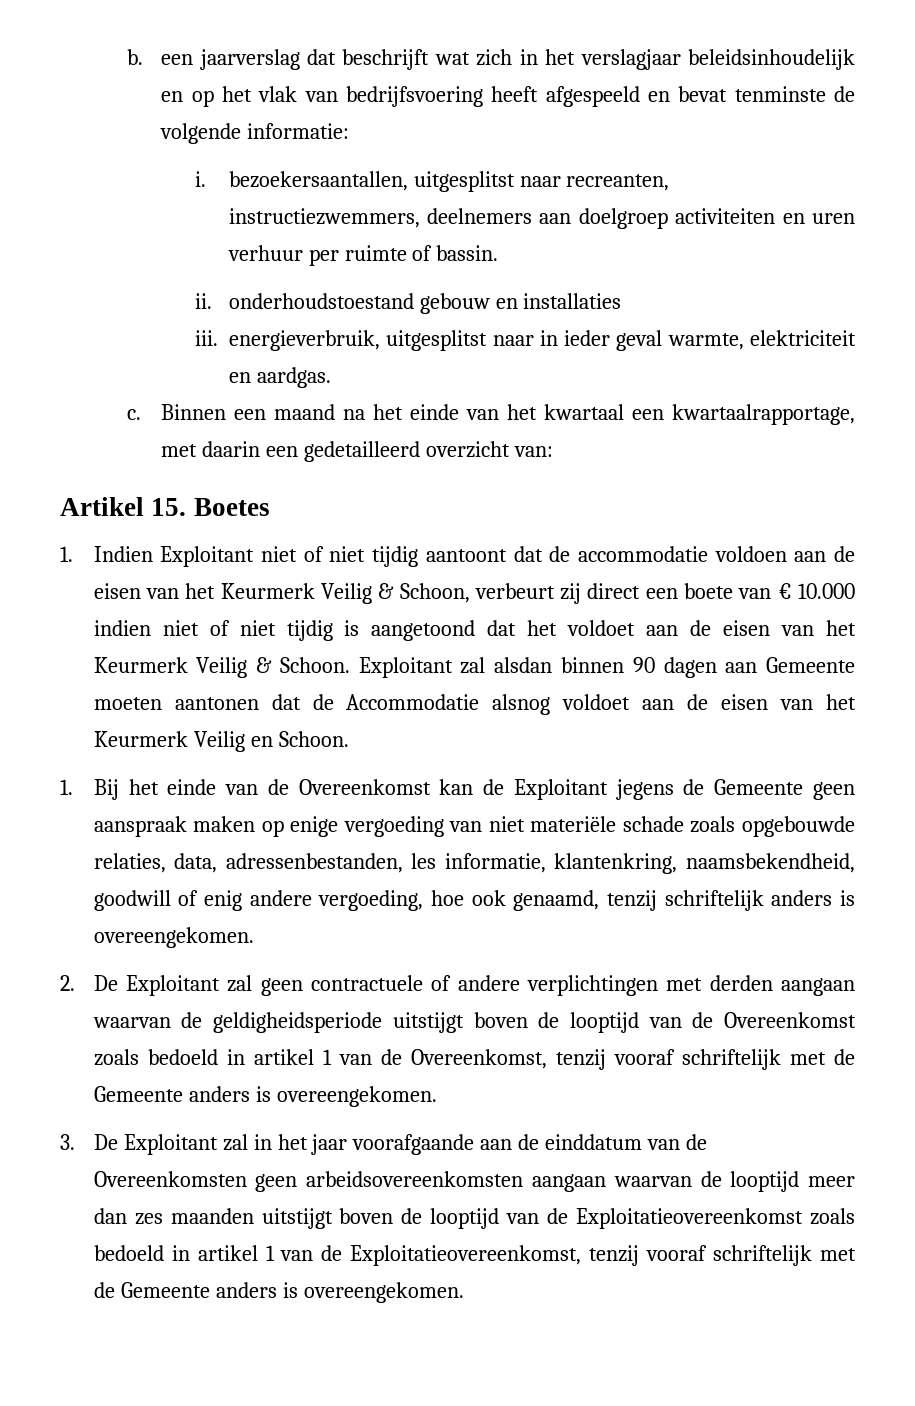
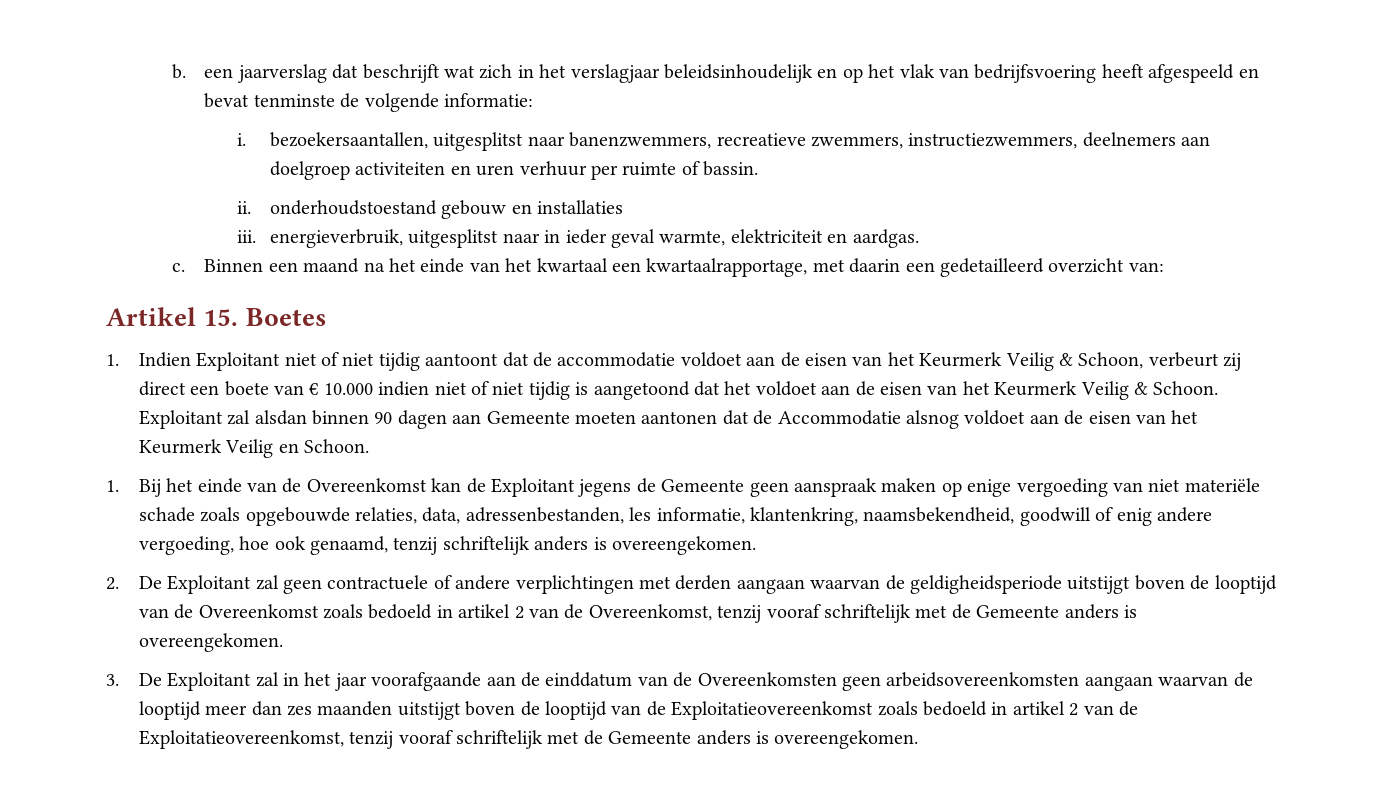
- i. bezoekersaantallen, uitgesplitst naar recreanten, instructiezwemmers, deelnemers aan doelgroep activiteiten en uren verhuur per ruimte of bassin.
+ i. bezoekersaantallen, uitgesplitst naar banenzwemmers, recreatieve zwemmers, instructiezwemmers, deelnemers aan doelgroep activiteiten en uren verhuur per ruimte of bassin.
- 1. Indien Exploitant niet of niet tijdig aantoont dat de accommodatie voldoen aan de eisen van het Keurmerk Veilig & Schoon, verbeurt zij direct een boete van € 10.000 indien niet of niet tijdig is aangetoond dat het voldoet aan de eisen van het Keurmerk Veilig & Schoon.
+ 1. Indien Exploitant niet of niet tijdig aantoont dat de accommodatie voldoet aan de eisen van het Keurmerk Veilig & Schoon, verbeurt zij direct een boete van € 10.000 indien niet of niet tijdig is aangetoond dat het voldoet aan de eisen van het Keurmerk Veilig & Schoon.
- 2. De Exploitant zal geen contractuele of andere verplichtingen met derden aangaan waarvan de geldigheidsperiode uitstijgt boven de looptijd van de Overeenkomst zoals bedoeld in artikel 1 van de Overeenkomst, tenzij vooraf schriftelijk met de Gemeente anders is overeengekomen.
+ 2. De Exploitant zal geen contractuele of andere verplichtingen met derden aangaan waarvan de geldigheidsperiode uitstijgt boven de looptijd van de Overeenkomst zoals bedoeld in artikel 2 van de Overeenkomst, tenzij vooraf schriftelijk met de Gemeente anders is overeengekomen.
- 3. De Exploitant zal in het jaar voorafgaande aan de einddatum van de Overeenkomsten geen arbeidsovereenkomsten aangaan waarvan de looptijd meer dan zes maanden uitstijgt boven de looptijd van de Exploitatieovereenkomst zoals bedoeld in artikel 1 van de Exploitatieovereenkomst, tenzij vooraf schriftelijk met de Gemeente anders is overeengekomen.
+ 3. De Exploitant zal in het jaar voorafgaande aan de einddatum van de Overeenkomsten geen arbeidsovereenkomsten aangaan waarvan de looptijd meer dan zes maanden uitstijgt boven de looptijd van de Exploitatieovereenkomst zoals bedoeld in artikel 2 van de Exploitatieovereenkomst, tenzij vooraf schriftelijk met de Gemeente anders is overeengekomen.

